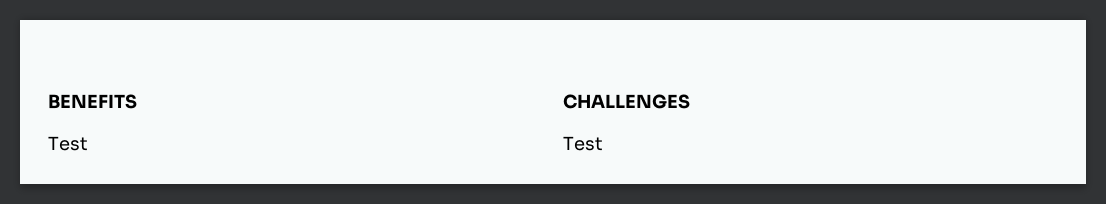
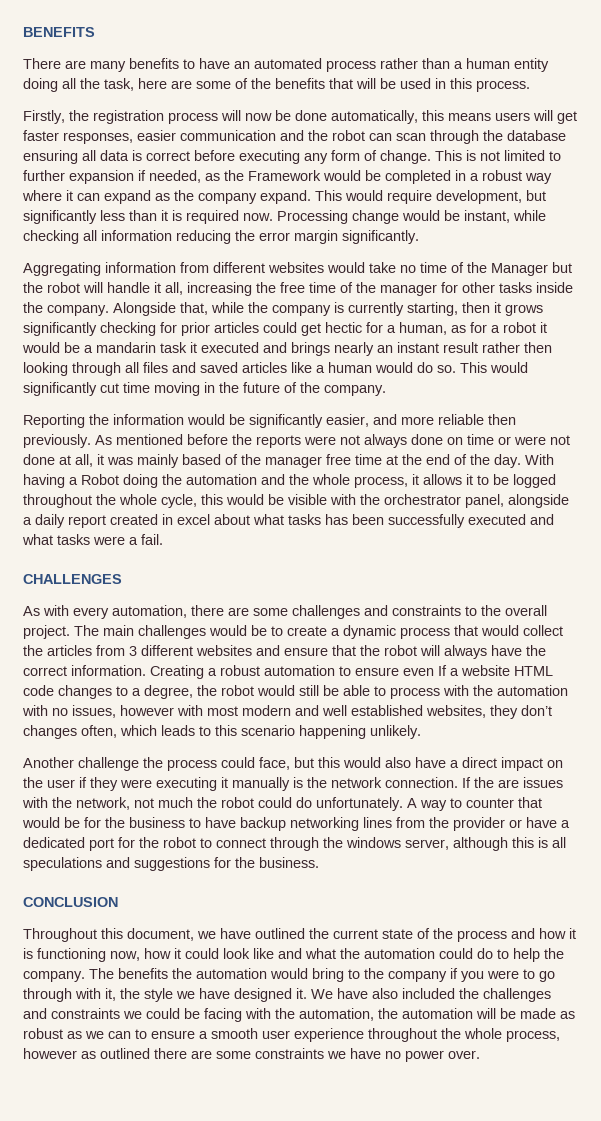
  BENEFITS
- Test
+ There are many benefits to have an automated process rather than a human entity doing all the task, here are some of the benefits that will be used in this process.
+ Firstly, the registration process will now be done automatically, this means users will get faster responses, easier communication and the robot can scan through the database ensuring all data is correct before executing any form of change. This is not limited to further expansion if needed, as the Framework would be completed in a robust way where it can expand as the company expand. This would require development, but significantly less than it is required now. Processing change would be instant, while checking all information reducing the error margin significantly.
+ Aggregating information from different websites would take no time of the Manager but the robot will handle it all, increasing the free time of the manager for other tasks inside the company. Alongside that, while the company is currently starting, then it grows significantly checking for prior articles could get hectic for a human, as for a robot it would be a mandarin task it executed and brings nearly an instant result rather then looking through all files and saved articles like a human would do so. This would significantly cut time moving in the future of the company.
+ Reporting the information would be significantly easier, and more reliable then previously. As mentioned before the reports were not always done on time or were not done at all, it was mainly based of the manager free time at the end of the day. With having a Robot doing the automation and the whole process, it allows it to be logged throughout the whole cycle, this would be visible with the orchestrator panel, alongside a daily report created in excel about what tasks has been successfully executed and what tasks were a fail.
  CHALLENGES
- Test
+ As with every automation, there are some challenges and constraints to the overall project. The main challenges would be to create a dynamic process that would collect the articles from 3 different websites and ensure that the robot will always have the correct information. Creating a robust automation to ensure even If a website HTML code changes to a degree, the robot would still be able to process with the automation with no issues, however with most modern and well established websites, they don’t changes often, which leads to this scenario happening unlikely.
+ Another challenge the process could face, but this would also have a direct impact on the user if they were executing it manually is the network connection. If the are issues with the network, not much the robot could do unfortunately. A way to counter that would be for the business to have backup networking lines from the provider or have a dedicated port for the robot to connect through the windows server, although this is all speculations and suggestions for the business.
+ CONCLUSION
+ Throughout this document, we have outlined the current state of the process and how it is functioning now, how it could look like and what the automation could do to help the company. The benefits the automation would bring to the company if you were to go through with it, the style we have designed it. We have also included the challenges and constraints we could be facing with the automation, the automation will be made as robust as we can to ensure a smooth user experience throughout the whole process, however as outlined there are some constraints we have no power over.

